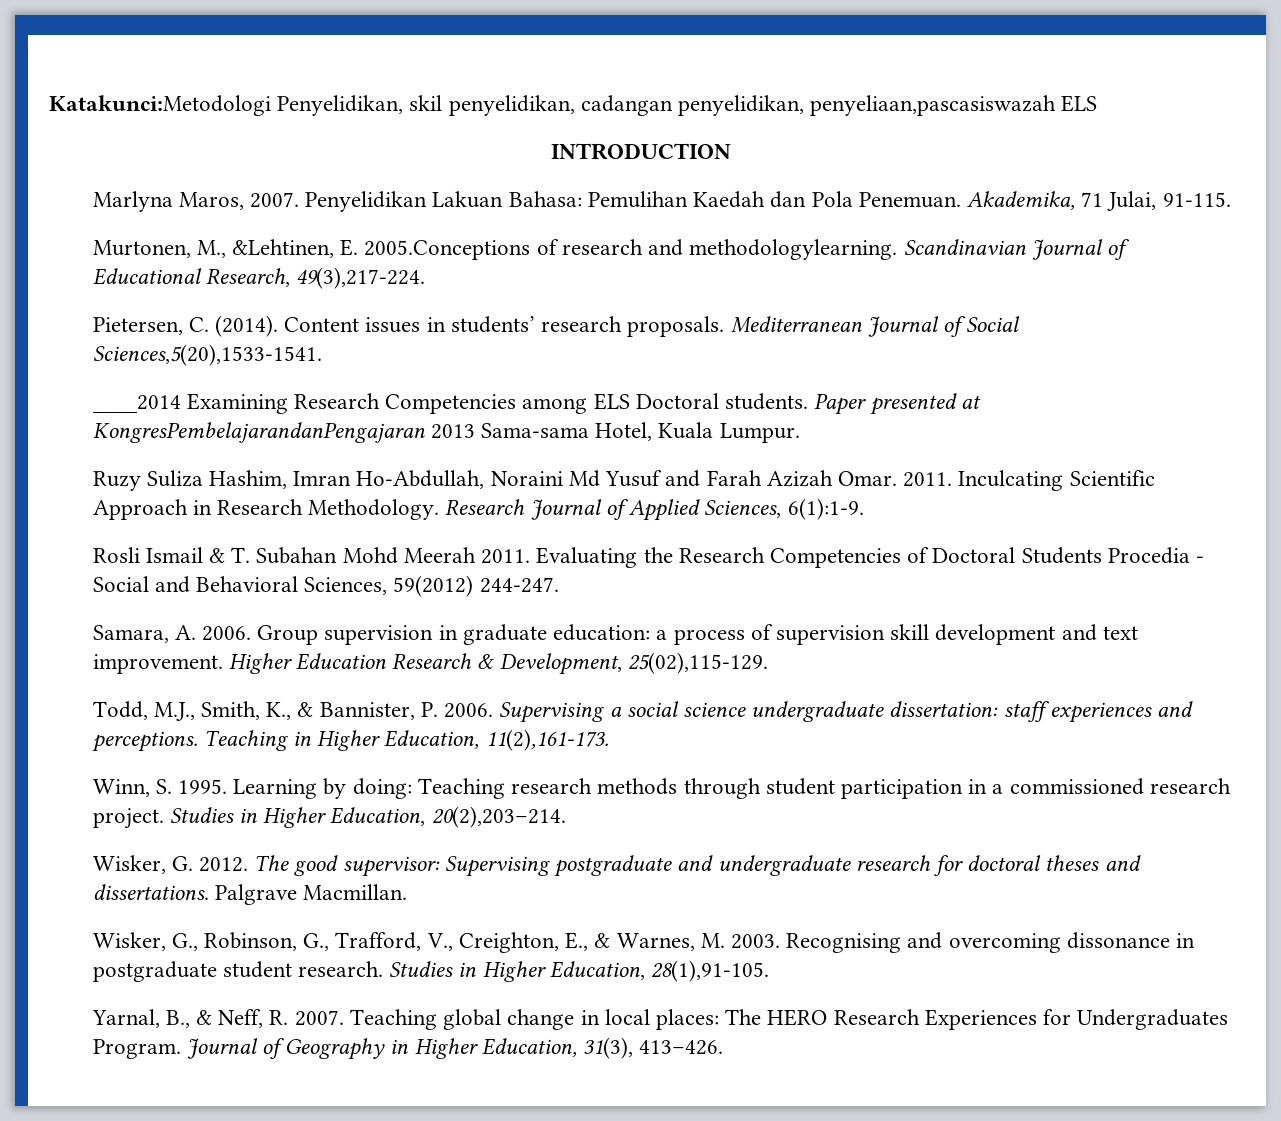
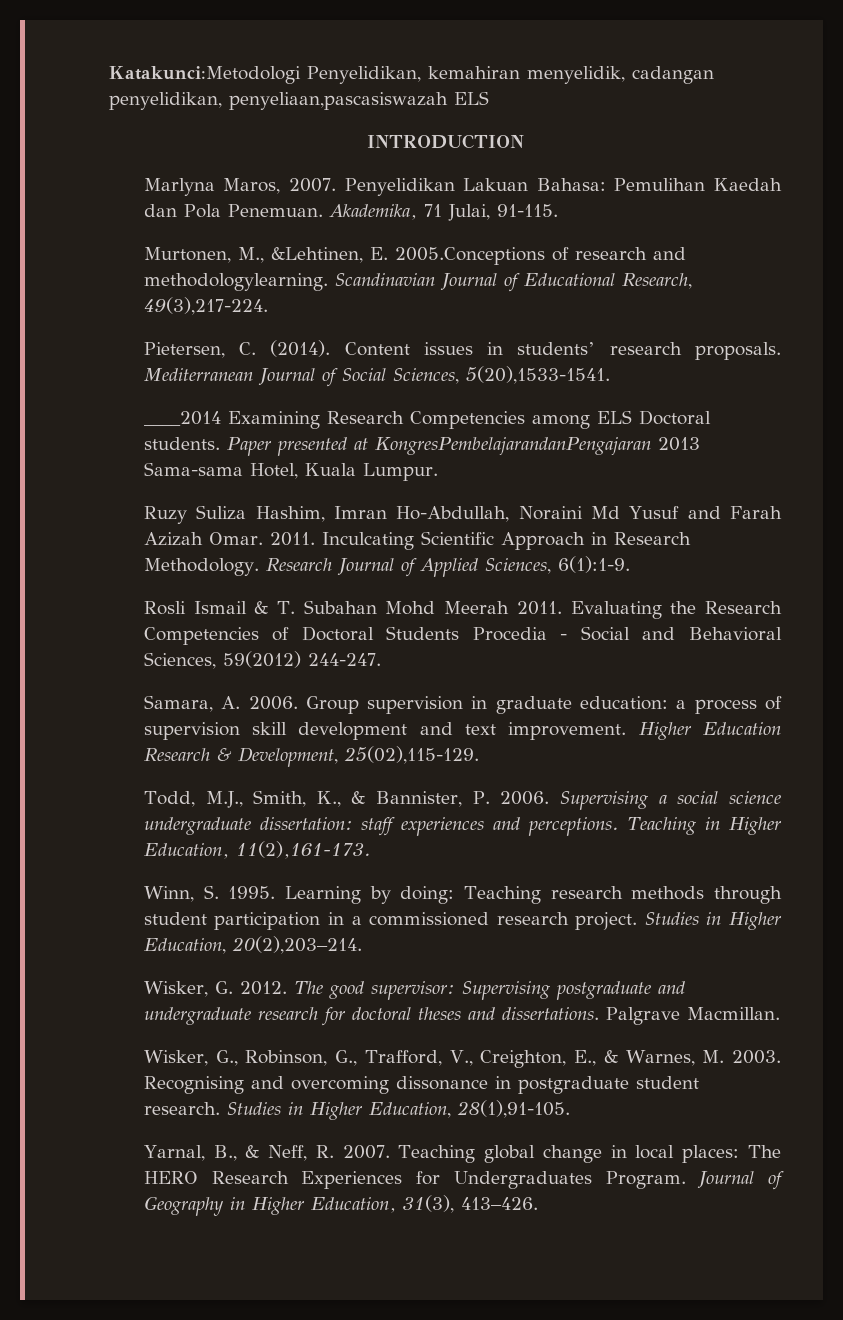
- Katakunci:Metodologi Penyelidikan, skil penyelidikan, cadangan penyelidikan, penyeliaan,pascasiswazah ELS
+ Katakunci:Metodologi Penyelidikan, kemahiran menyelidik, cadangan penyelidikan, penyeliaan,pascasiswazah ELS
- Mediterranean Journal of Social Sciences,5(20),1533-1541.
+ Mediterranean Journal of Social Sciences, 5(20),1533-1541.

